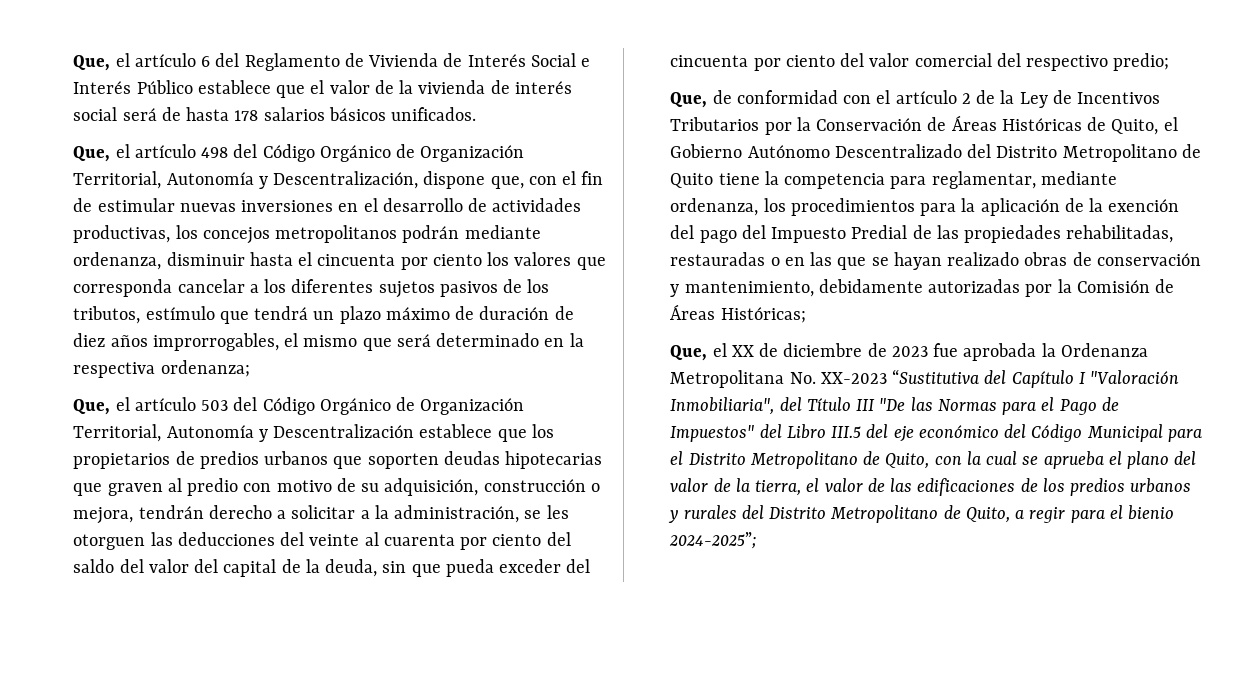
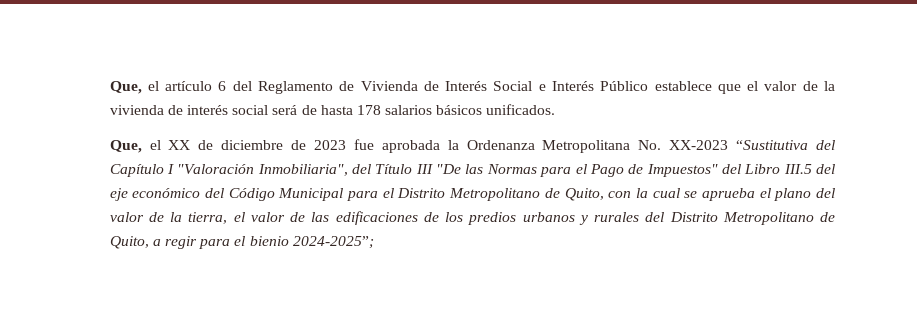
- Que, el artículo 498 del Código Orgánico de Organización Territorial, Autonomía y Descentralización, dispone que, con el fin de estimular nuevas inversiones en el desarrollo de actividades productivas, los concejos metropolitanos podrán mediante ordenanza, disminuir hasta el cincuenta por ciento los valores que corresponda cancelar a los diferentes sujetos pasivos de los tributos, estímulo que tendrá un plazo máximo de duración de diez años improrrogables, el mismo que será determinado en la respectiva ordenanza;
- Que, el artículo 503 del Código Orgánico de Organización Territorial, Autonomía y Descentralización establece que los propietarios de predios urbanos que soporten deudas hipotecarias que graven al predio con motivo de su adquisición, construcción o mejora, tendrán derecho a solicitar a la administración, se les otorguen las deducciones del veinte al cuarenta por ciento del saldo del valor del capital de la deuda, sin que pueda exceder del cincuenta por ciento del valor comercial del respectivo predio;
- Que, de conformidad con el artículo 2 de la Ley de Incentivos Tributarios por la Conservación de Áreas Históricas de Quito, el Gobierno Autónomo Descentralizado del Distrito Metropolitano de Quito tiene la competencia para reglamentar, mediante ordenanza, los procedimientos para la aplicación de la exención del pago del Impuesto Predial de las propiedades rehabilitadas, restauradas o en las que se hayan realizado obras de conservación y mantenimiento, debidamente autorizadas por la Comisión de Áreas Históricas;

